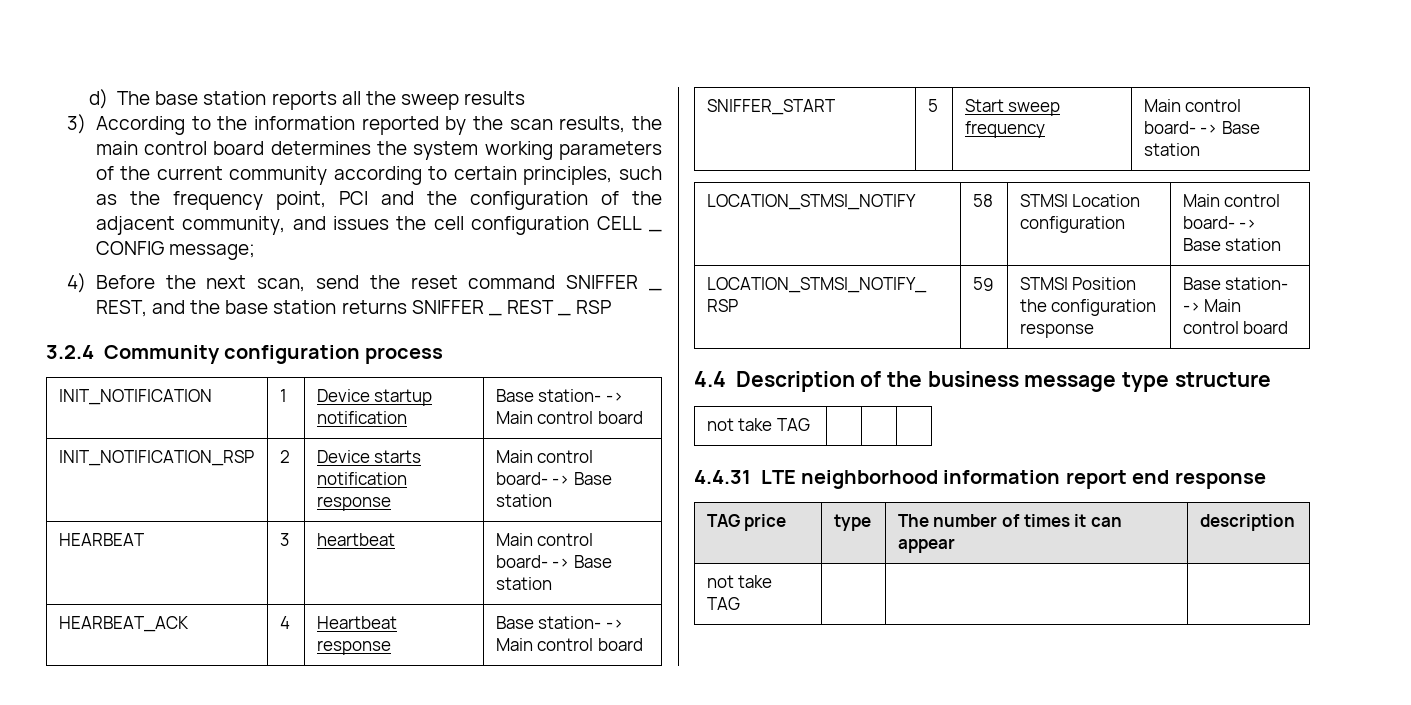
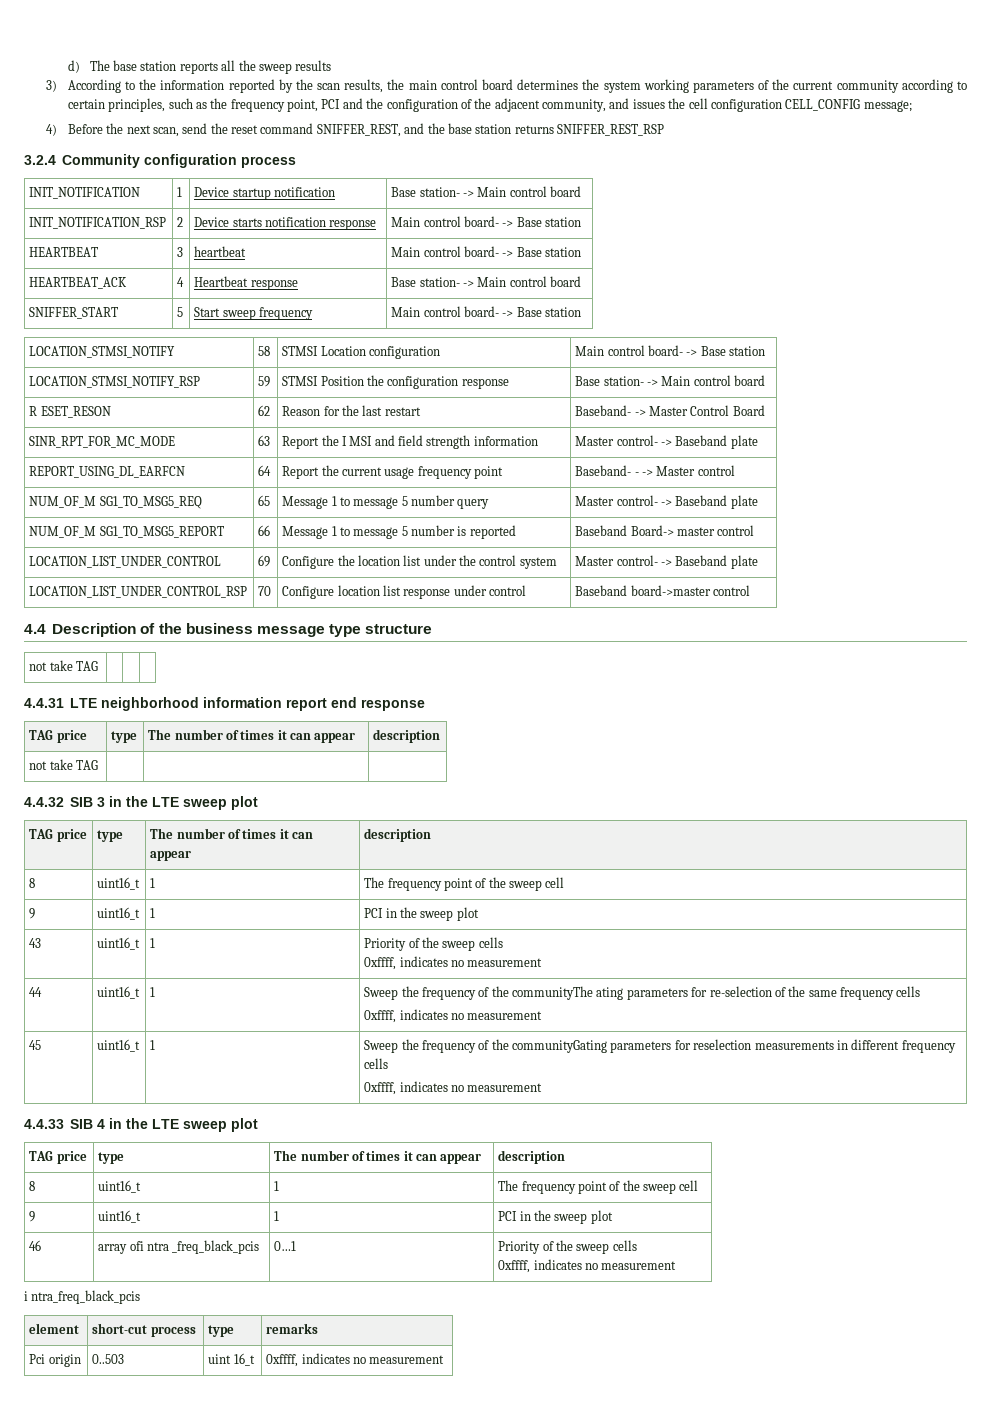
- 3) According to the information reported by the scan results, the main control board determines the system working parameters of the current community according to certain principles, such as the frequency point, PCI and the configuration of the adjacent community, and issues the cell configuration CELL _ CONFIG message;
+ 3) According to the information reported by the scan results, the main control board determines the system working parameters of the current community according to certain principles, such as the frequency point, PCI and the configuration of the adjacent community, and issues the cell configuration CELL_CONFIG message;
- 4) Before the next scan, send the reset command SNIFFER _ REST, and the base station returns SNIFFER _ REST _ RSP
+ 4) Before the next scan, send the reset command SNIFFER_REST, and the base station returns SNIFFER_REST_RSP
- HEARBEAT | 3 | heartbeat | Main control board- -> Base station
+ HEARTBEAT | 3 | heartbeat | Main control board- -> Base station
- HEARBEAT_ACK | 4 | Heartbeat response | Base station- -> Main control board
+ HEARTBEAT_ACK | 4 | Heartbeat response | Base station- -> Main control board
+ R ESET_RESON | 62 | Reason for the last restart | Baseband- -> Master Control Board
+ SINR_RPT_FOR_MC_MODE | 63 | Report the I MSI and field strength information | Master control- -> Baseband plate
+ REPORT_USING_DL_EARFCN | 64 | Report the current usage frequency point | Baseband- - -> Master control
+ NUM_OF_M SG1_TO_MSG5_REQ | 65 | Message 1 to message 5 number query | Master control- -> Baseband plate
+ NUM_OF_M SG1_TO_MSG5_REPORT | 66 | Message 1 to message 5 number is reported | Baseband Board-> master control
+ LOCATION_LIST_UNDER_CONTROL | 69 | Configure the location list under the control system | Master control- -> Baseband plate
+ LOCATION_LIST_UNDER_CONTROL_RSP | 70 | Configure location list response under control | Baseband board->master control
+ 4.4.32 SIB 3 in the LTE sweep plot
+ TAG price | type | The number of times it can appear | description
+ 8 | uint16_t | 1 | The frequency point of the sweep cell
+ 9 | uint16_t | 1 | PCI in the sweep plot
+ 43 | uint16_t | 1 | Priority of the sweep cells
+ 0xffff, indicates no measurement
+ 44 | uint16_t | 1 | Sweep the frequency of the communityThe ating parameters for re-selection of the same frequency cells
+ 0xffff, indicates no measurement
+ 45 | uint16_t | 1 | Sweep the frequency of the communityGating parameters for reselection measurements in different frequency cells
+ 0xffff, indicates no measurement
+ 4.4.33 SIB 4 in the LTE sweep plot
+ TAG price | type | The number of times it can appear | description
+ 8 | uint16_t | 1 | The frequency point of the sweep cell
+ 9 | uint16_t | 1 | PCI in the sweep plot
+ 46 | array ofi ntra _freq_black_pcis | 0…1 | Priority of the sweep cells
+ 0xffff, indicates no measurement
+ i ntra_freq_black_pcis
+ element | short-cut process | type | remarks
+ Pci origin | 0..503 | uint 16_t | 0xffff, indicates no measurement

